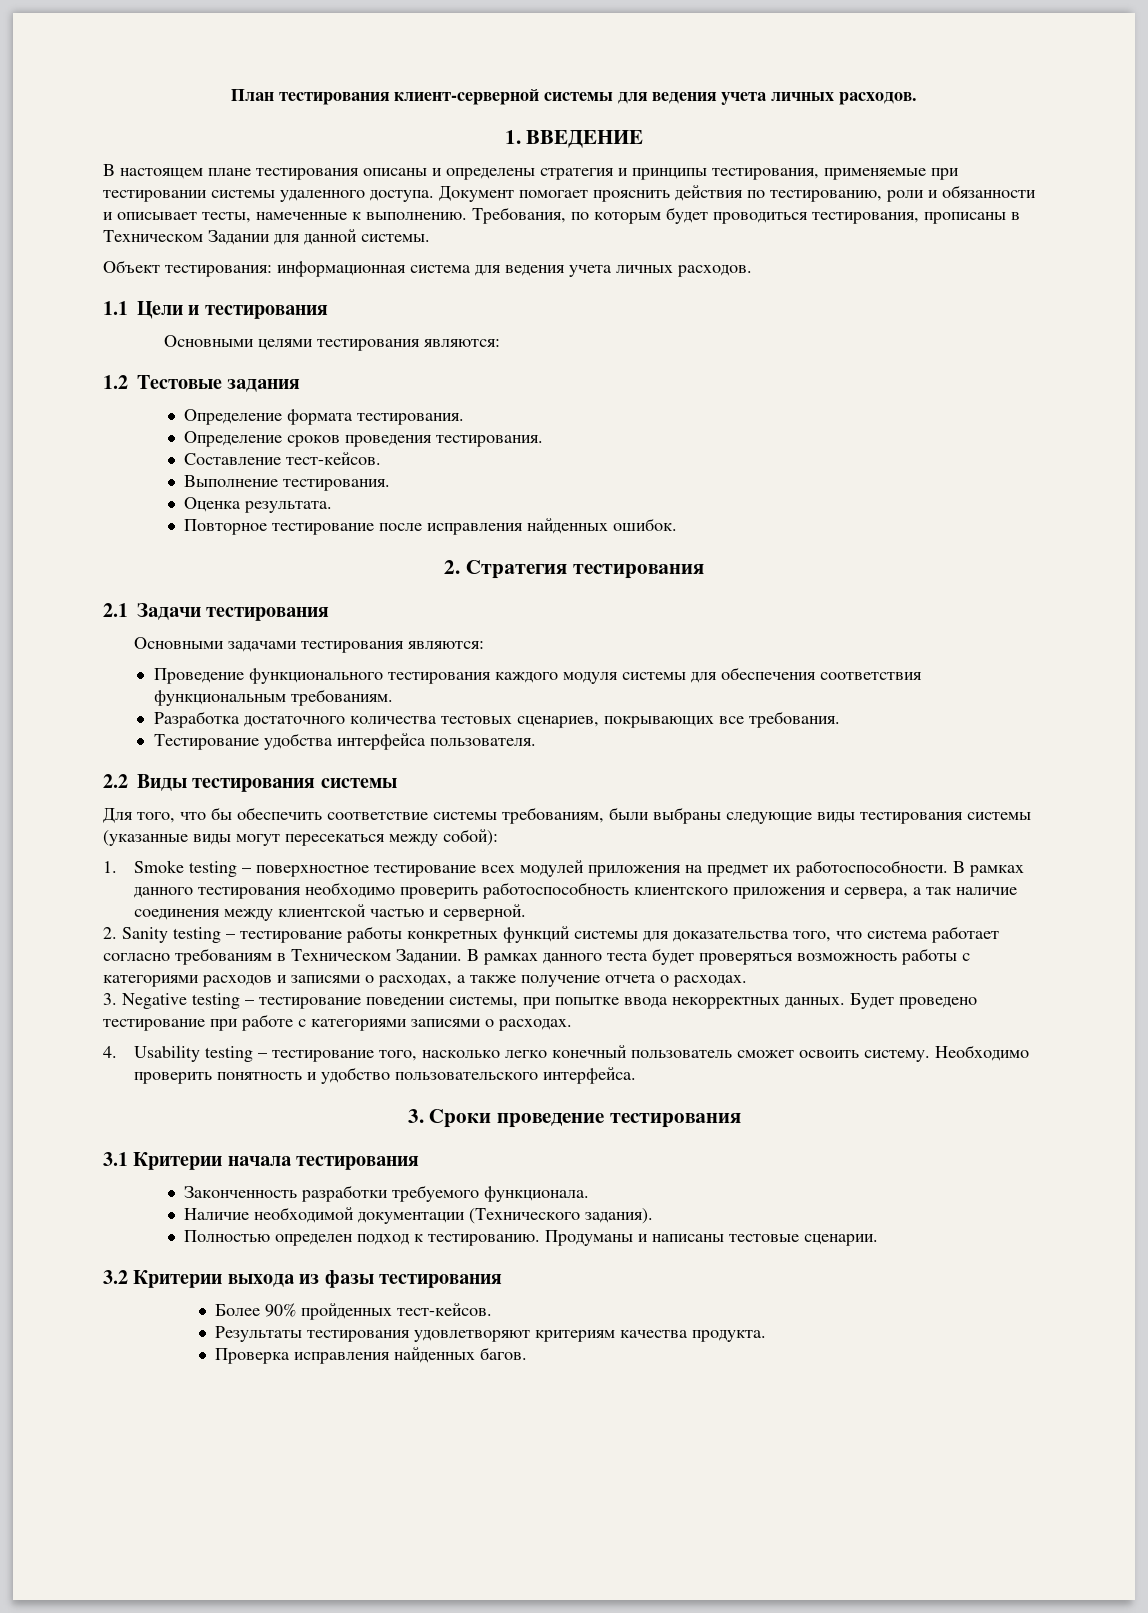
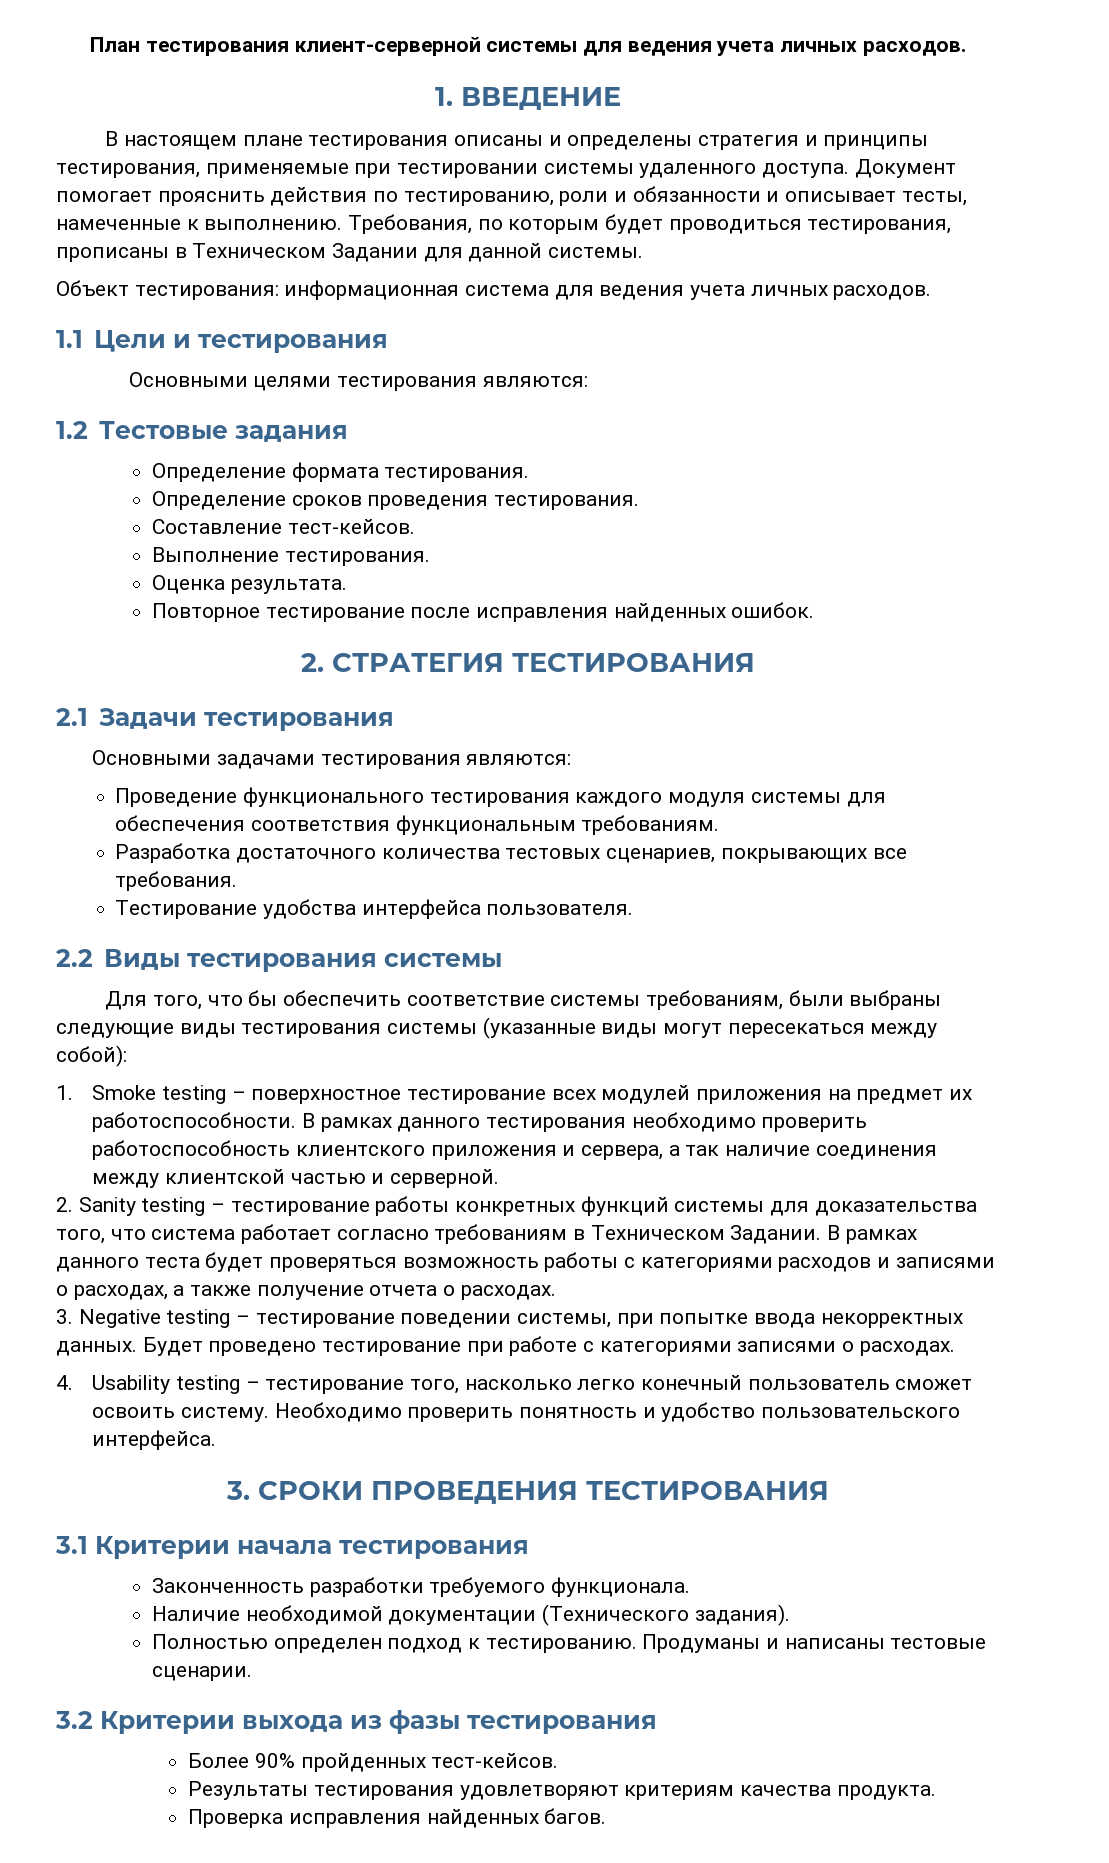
- 2. Стратегия тестирования
+ 2. СТРАТЕГИЯ ТЕСТИРОВАНИЯ
- 3. Сроки проведение тестирования
+ 3. СРОКИ ПРОВЕДЕНИЯ ТЕСТИРОВАНИЯ

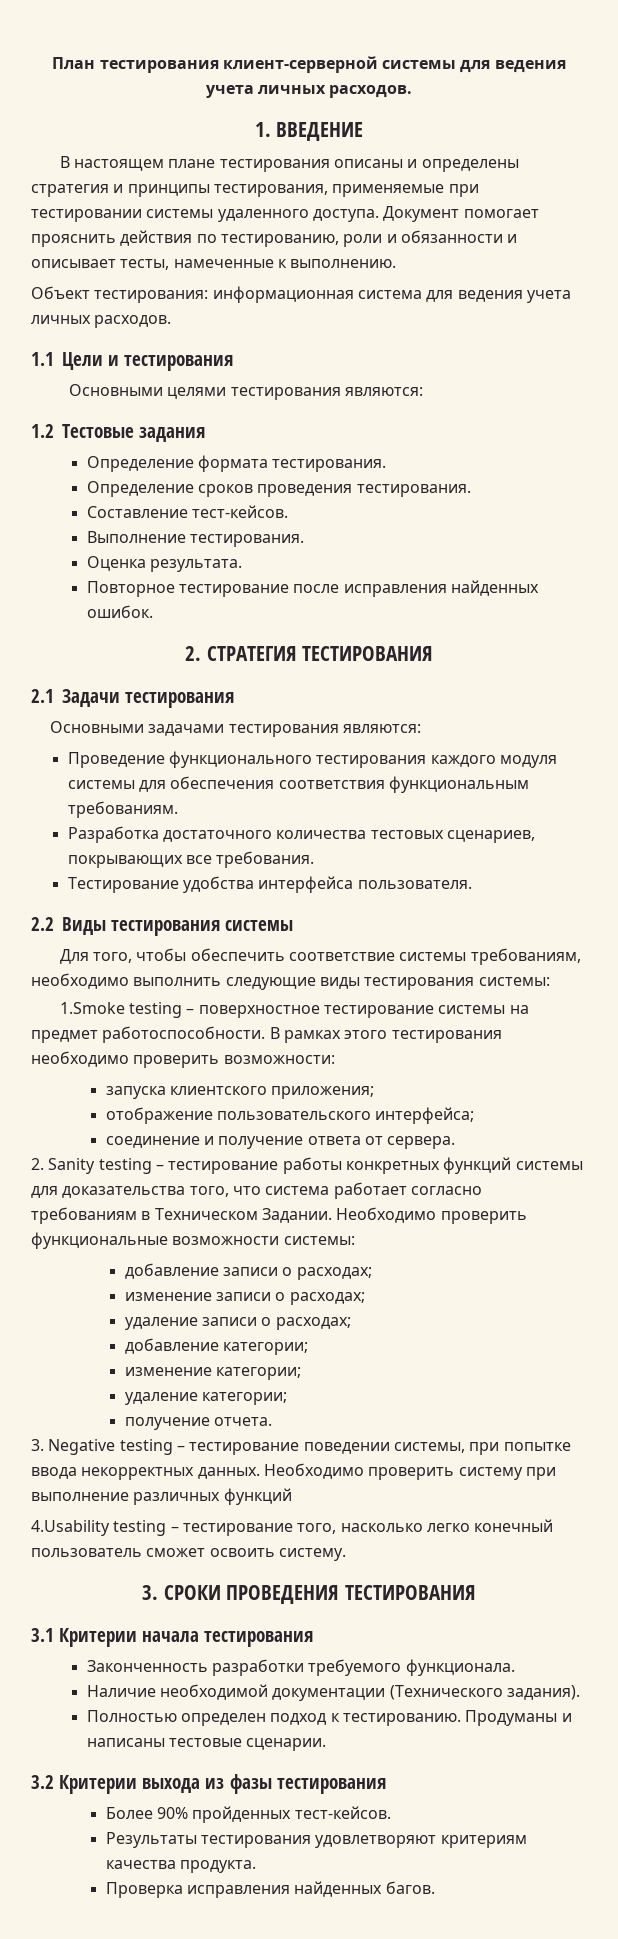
- Требования, по которым будет проводиться тестирования, прописаны в Техническом Задании для данной системы.
- Для того, что бы обеспечить соответствие системы требованиям, были выбраны следующие виды тестирования системы (указанные виды могут пересекаться между собой):
- 1. Smoke testing – поверхностное тестирование всех модулей приложения на предмет их работоспособности.
+ Для того, чтобы обеспечить соответствие системы требованиям, необходимо выполнить следующие виды тестирования системы:
+ 1.Smoke testing – поверхностное тестирование системы на предмет работоспособности.
- В рамках данного тестирования необходимо проверить работоспособность клиентского приложения и сервера, а так наличие соединения между клиентской частью и серверной.
+ В рамках этого тестирования необходимо проверить возможности:
+ запуска клиентского приложения;
+ отображение пользовательского интерфейса;
+ соединение и получение ответа от сервера.
- В рамках данного теста будет проверяться возможность работы с категориями расходов и записями о расходах, а также получение отчета о расходах.
+ Необходимо проверить функциональные возможности системы:
+ добавление записи о расходах;
+ изменение записи о расходах;
+ удаление записи о расходах;
+ добавление категории;
+ изменение категории;
+ удаление категории;
+ получение отчета.
- Будет проведено тестирование при работе с категориями записями о расходах.
- 4. Usability testing – тестирование того, насколько легко конечный пользователь сможет освоить систему. Необходимо проверить понятность и удобство пользовательского интерфейса.
+ Необходимо проверить систему при выполнение различных функций
+ 4.Usability testing – тестирование того, насколько легко конечный пользователь сможет освоить систему.

